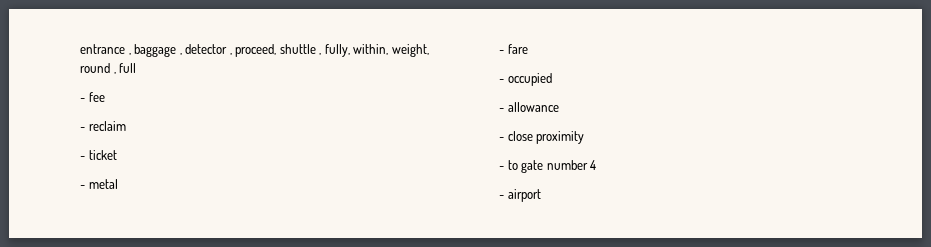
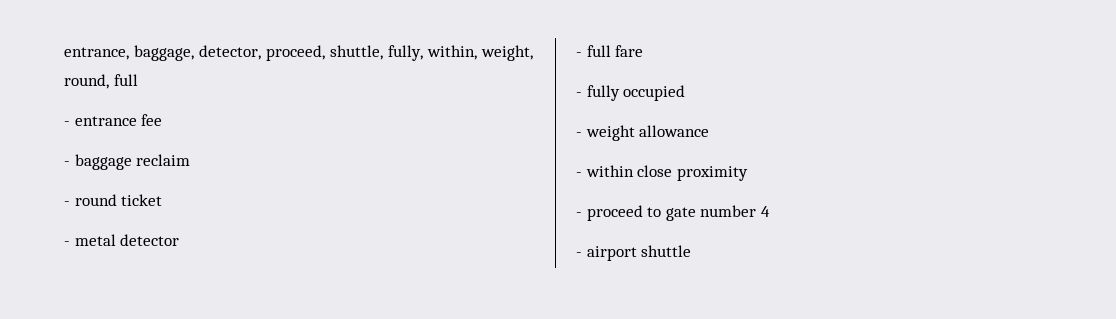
- entrance , baggage , detector , proceed, shuttle , fully, within, weight, round , full
+ entrance, baggage, detector, proceed, shuttle, fully, within, weight, round, full
- - fee
+ - entrance fee
- - reclaim
+ - baggage reclaim
- - ticket
+ - round ticket
- - metal
- - fare
+ - metal detector
+ - full fare
- - occupied
+ - fully occupied
- - allowance
+ - weight allowance
- - close proximity
+ - within close proximity
- - to gate number 4
+ - proceed to gate number 4
- - airport
+ - airport shuttle

